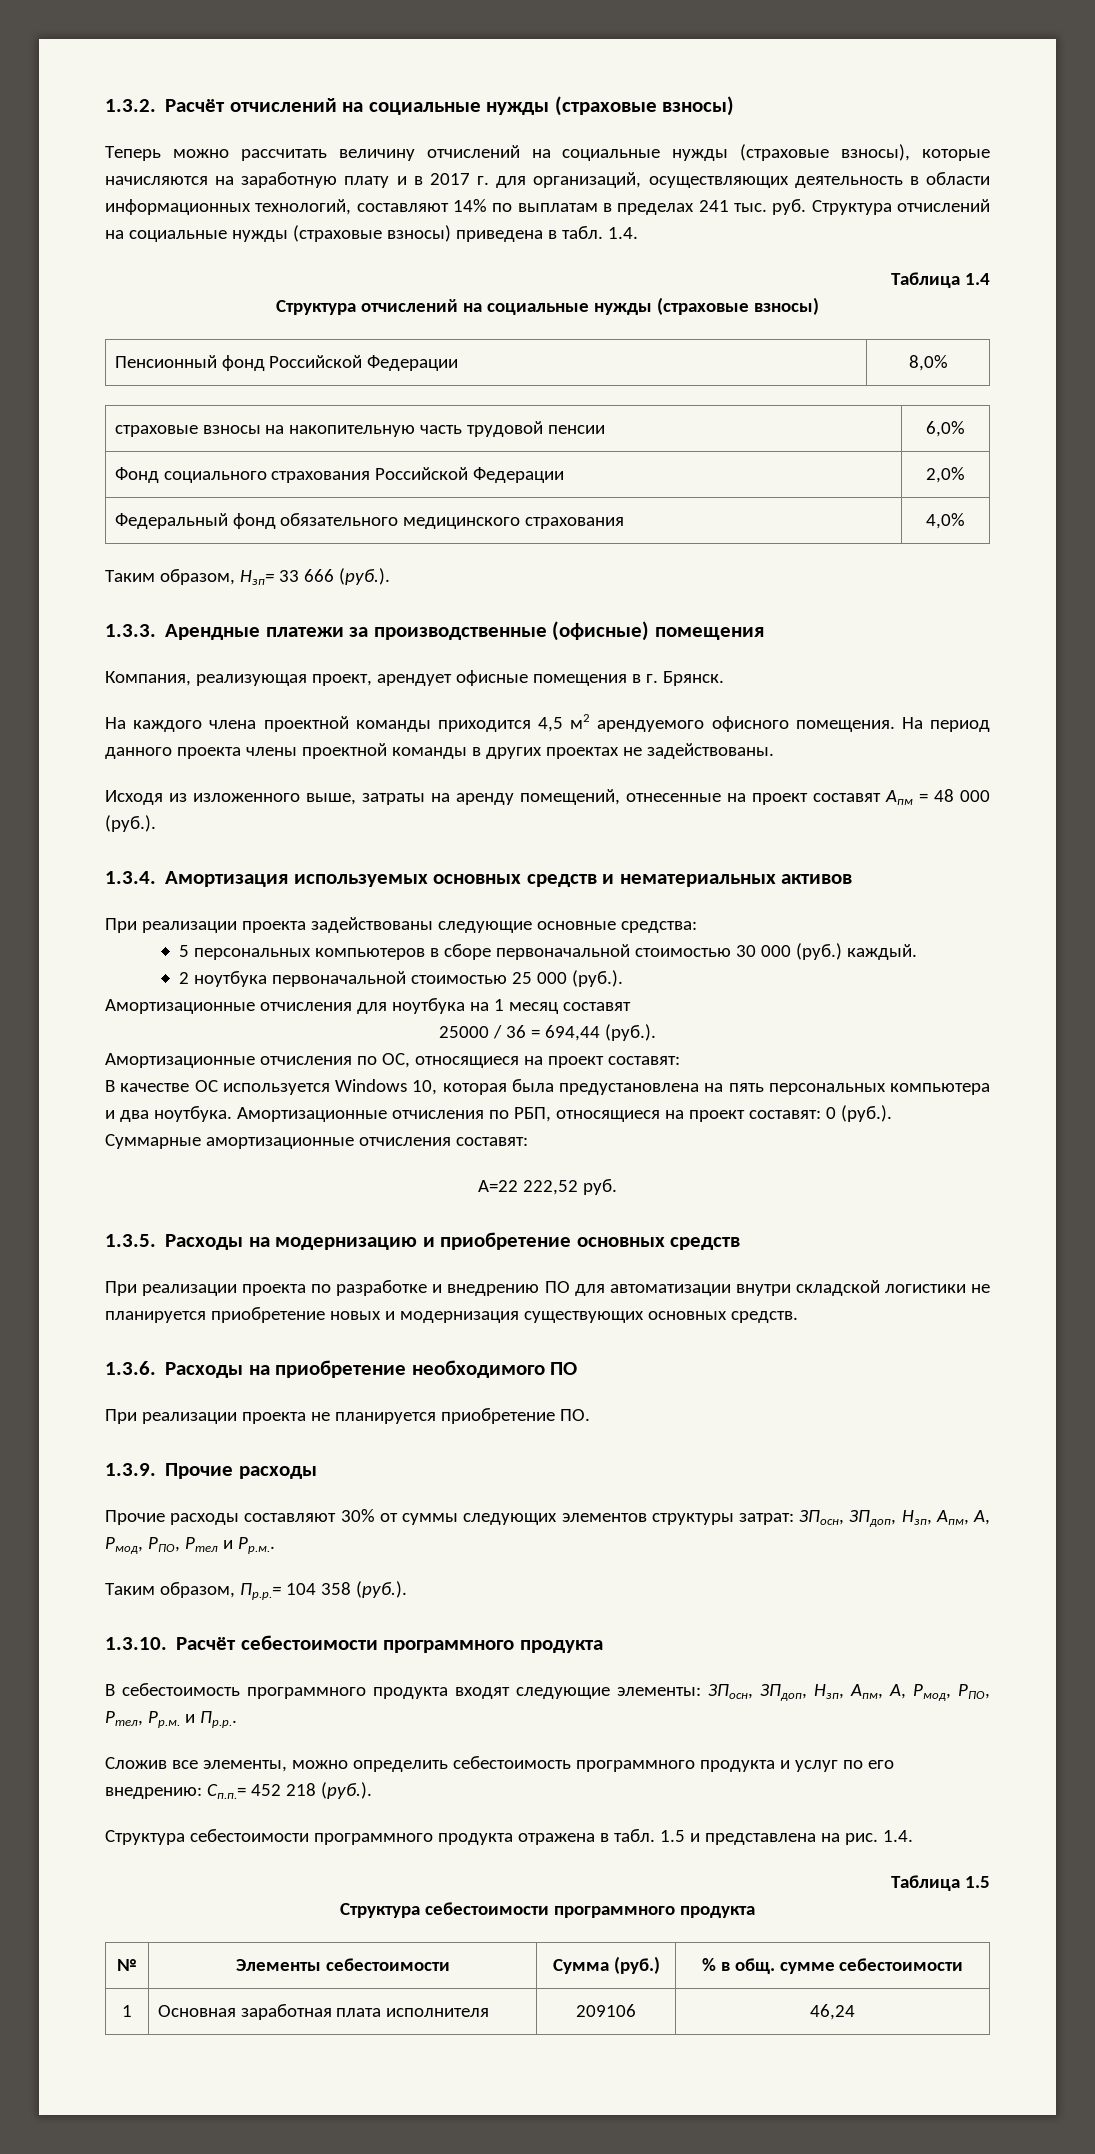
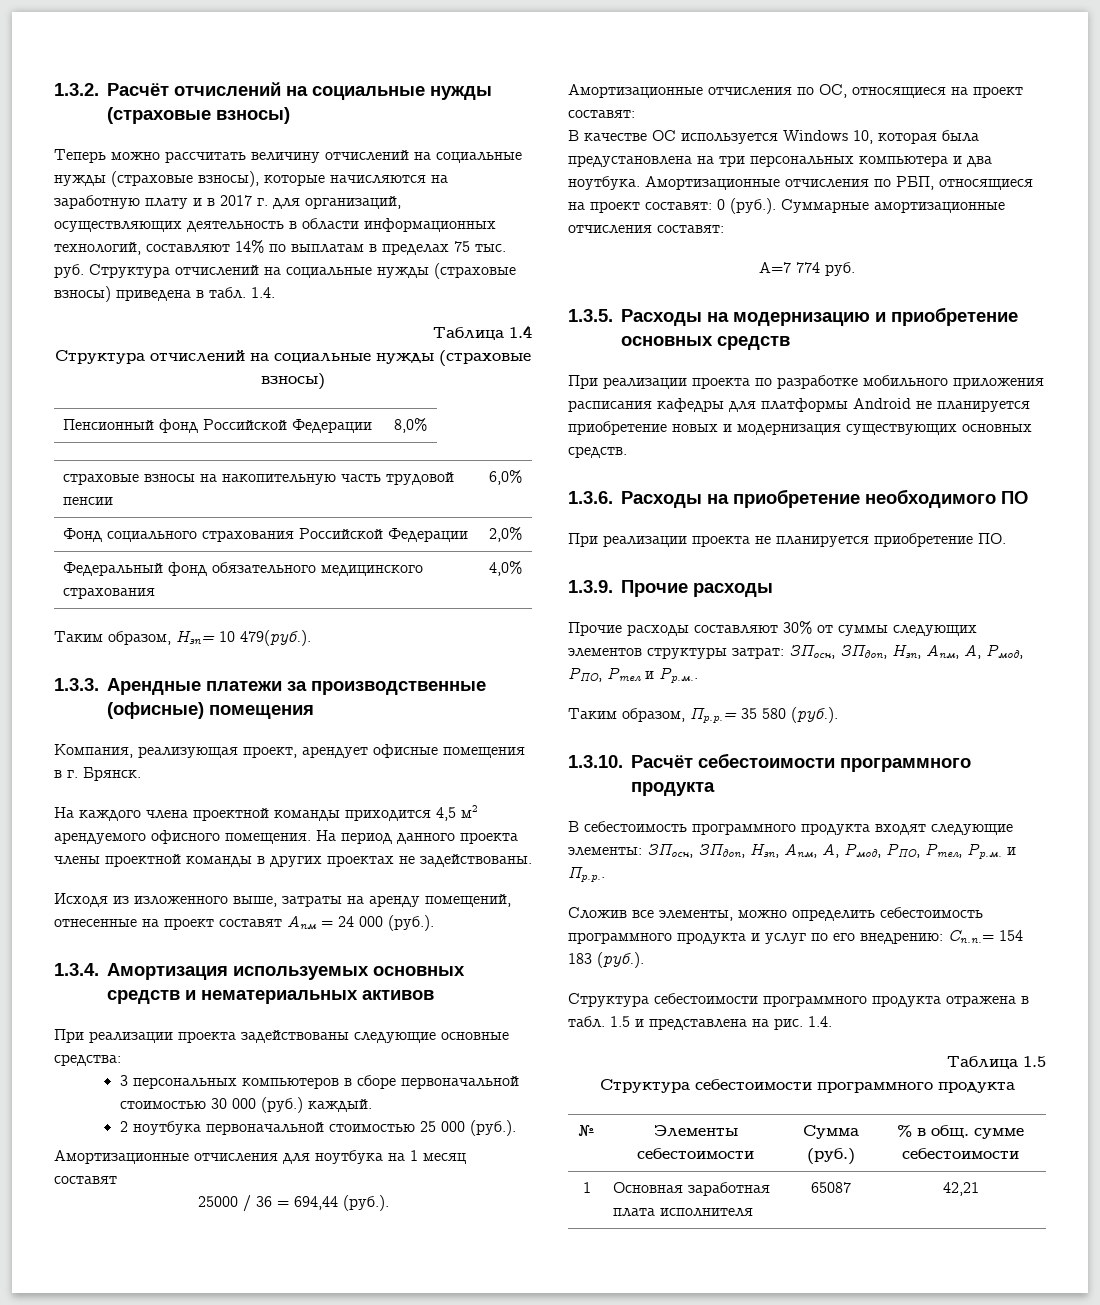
- Теперь можно рассчитать величину отчислений на социальные нужды (страховые взносы), которые начисляются на заработную плату и в 2017 г. для организаций, осуществляющих деятельность в области информационных технологий, составляют 14% по выплатам в пределах 241 тыс. руб. Структура отчислений на социальные нужды (страховые взносы) приведена в табл.
+ Теперь можно рассчитать величину отчислений на социальные нужды (страховые взносы), которые начисляются на заработную плату и в 2017 г. для организаций, осуществляющих деятельность в области информационных технологий, составляют 14% по выплатам в пределах 75 тыс. руб. Структура отчислений на социальные нужды (страховые взносы) приведена в табл.
- Таким образом, Нзп= 33 666 (руб.).
+ Таким образом, Нзп= 10 479(руб.).
- Исходя из изложенного выше, затраты на аренду помещений, отнесенные на проект составят Апм = 48 000 (руб.).
+ Исходя из изложенного выше, затраты на аренду помещений, отнесенные на проект составят Апм = 24 000 (руб.).
- 5 персональных компьютеров в сборе первоначальной стоимостью 30 000 (руб.) каждый.
+ 3 персональных компьютеров в сборе первоначальной стоимостью 30 000 (руб.) каждый.
- В качестве ОС используется Windows 10, которая была предустановлена на пять персональных компьютера и два ноутбука.
+ В качестве ОС используется Windows 10, которая была предустановлена на три персональных компьютера и два ноутбука.
- А=22 222,52 руб.
+ А=7 774 руб.
- При реализации проекта по разработке и внедрению ПО для автоматизации внутри складской логистики не планируется приобретение новых и модернизация существующих основных средств.
+ При реализации проекта по разработке мобильного приложения расписания кафедры для платформы Android не планируется приобретение новых и модернизация существующих основных средств.
- Таким образом, Пр.р.= 104 358 (руб.).
+ Таким образом, Пр.р.= 35 580 (руб.).
- Сложив все элементы, можно определить себестоимость программного продукта и услуг по его внедрению: Сп.п.= 452 218 (руб.).
+ Сложив все элементы, можно определить себестоимость программного продукта и услуг по его внедрению: Сп.п.= 154 183 (руб.).
- 1 | Основная заработная плата исполнителя | 209106 | 46,24
+ 1 | Основная заработная плата исполнителя | 65087 | 42,21

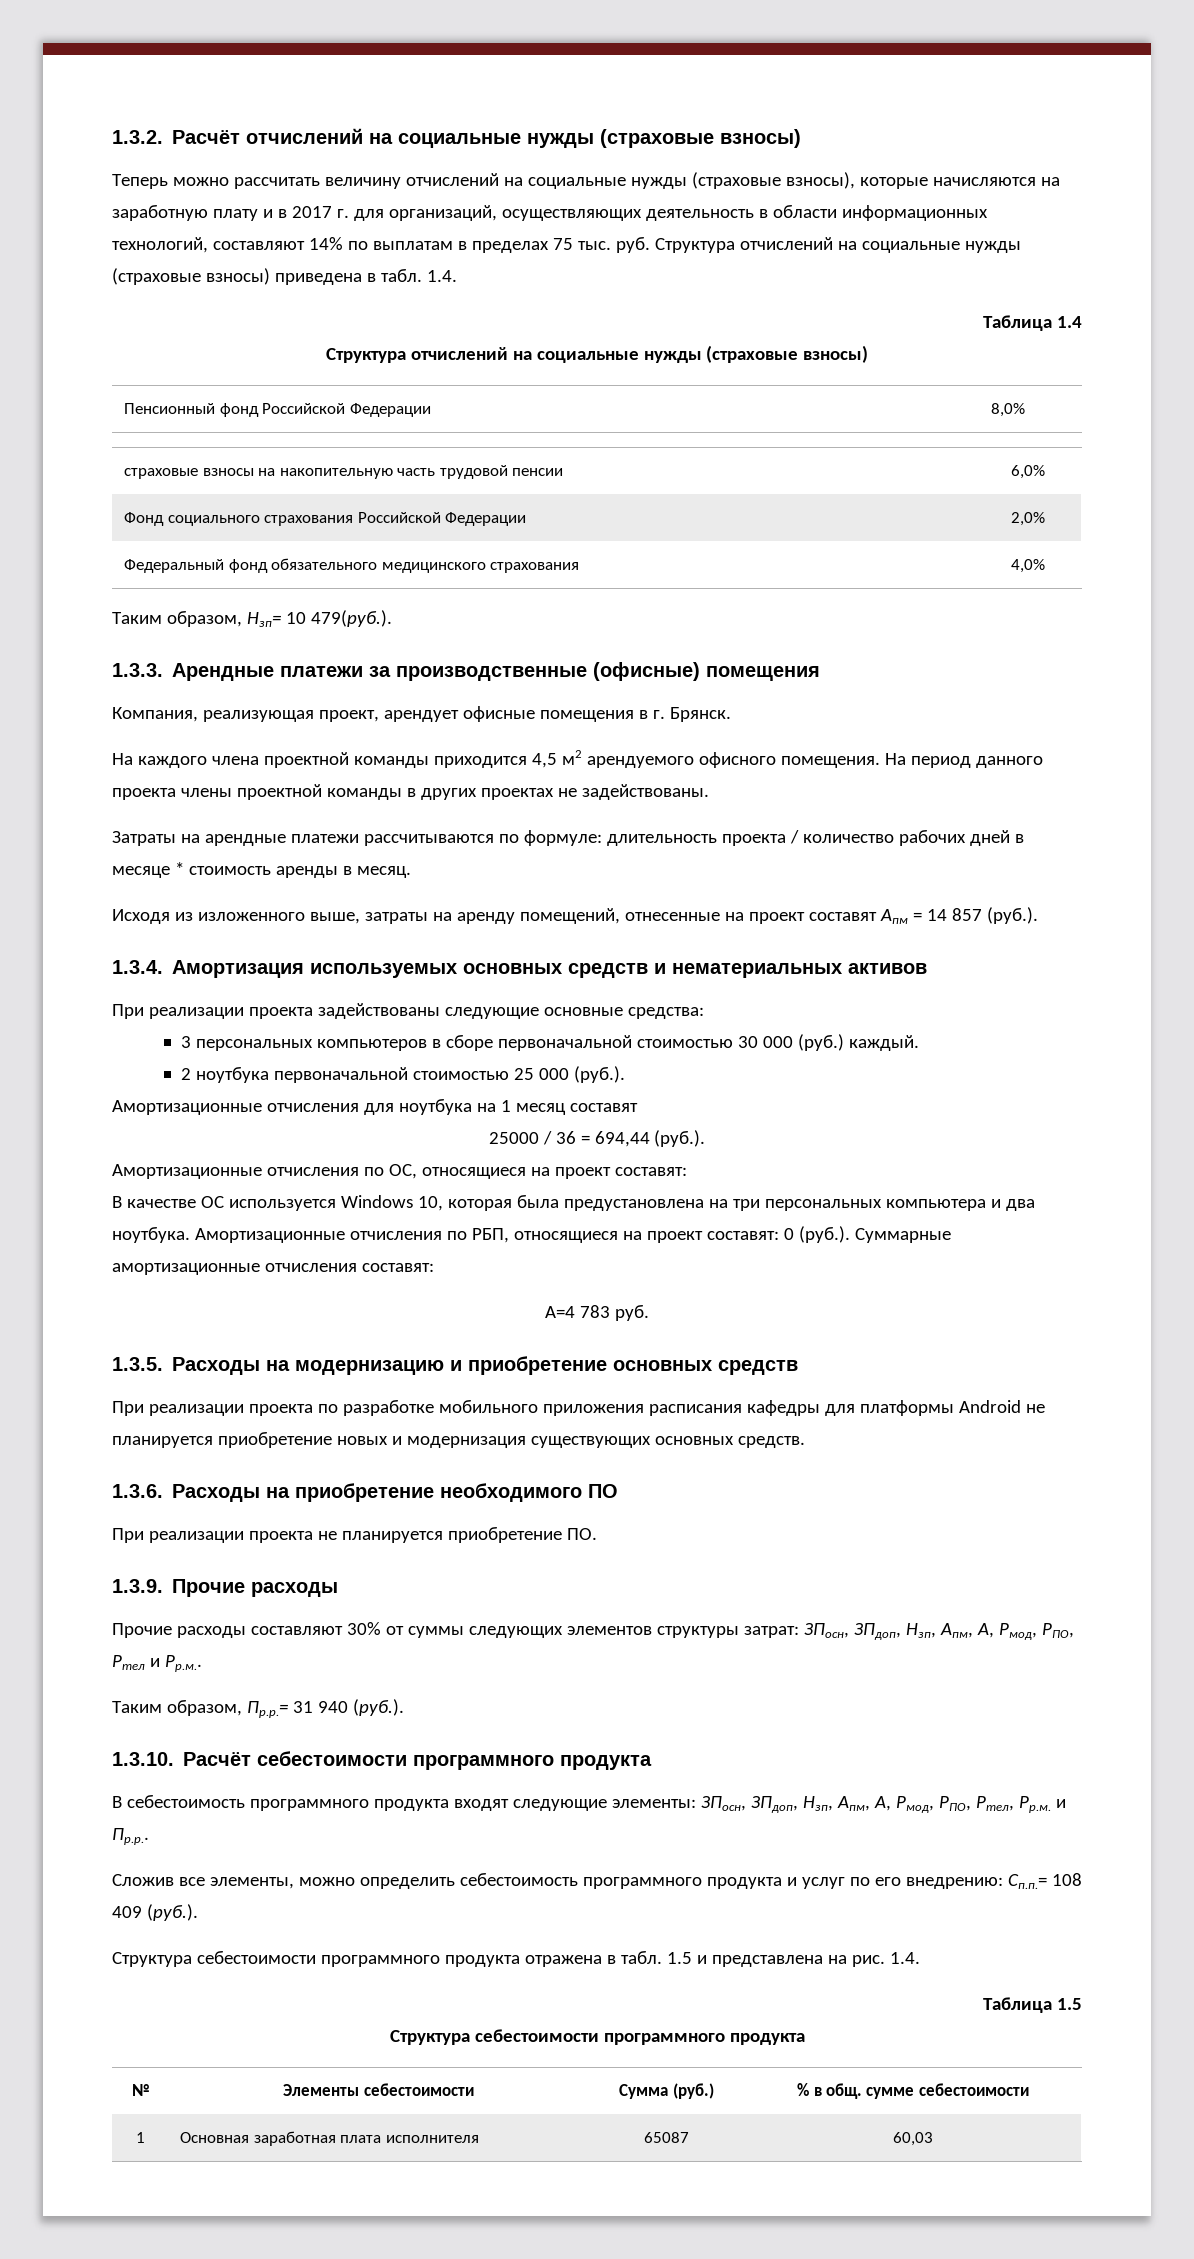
+ Затраты на арендные платежи рассчитываются по формуле: длительность проекта / количество рабочих дней в месяце * стоимость аренды в месяц.
- Исходя из изложенного выше, затраты на аренду помещений, отнесенные на проект составят Апм = 24 000 (руб.).
+ Исходя из изложенного выше, затраты на аренду помещений, отнесенные на проект составят Апм = 14 857 (руб.).
- А=7 774 руб.
+ А=4 783 руб.
- Таким образом, Пр.р.= 35 580 (руб.).
+ Таким образом, Пр.р.= 31 940 (руб.).
- Сложив все элементы, можно определить себестоимость программного продукта и услуг по его внедрению: Сп.п.= 154 183 (руб.).
+ Сложив все элементы, можно определить себестоимость программного продукта и услуг по его внедрению: Сп.п.= 108 409 (руб.).
- 1 | Основная заработная плата исполнителя | 65087 | 42,21
+ 1 | Основная заработная плата исполнителя | 65087 | 60,03

